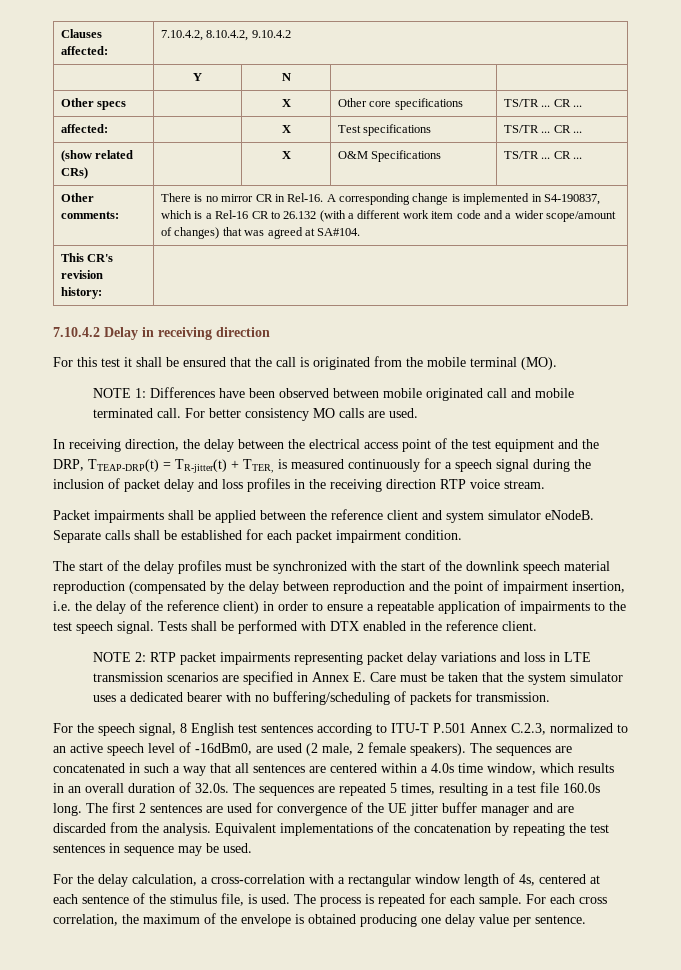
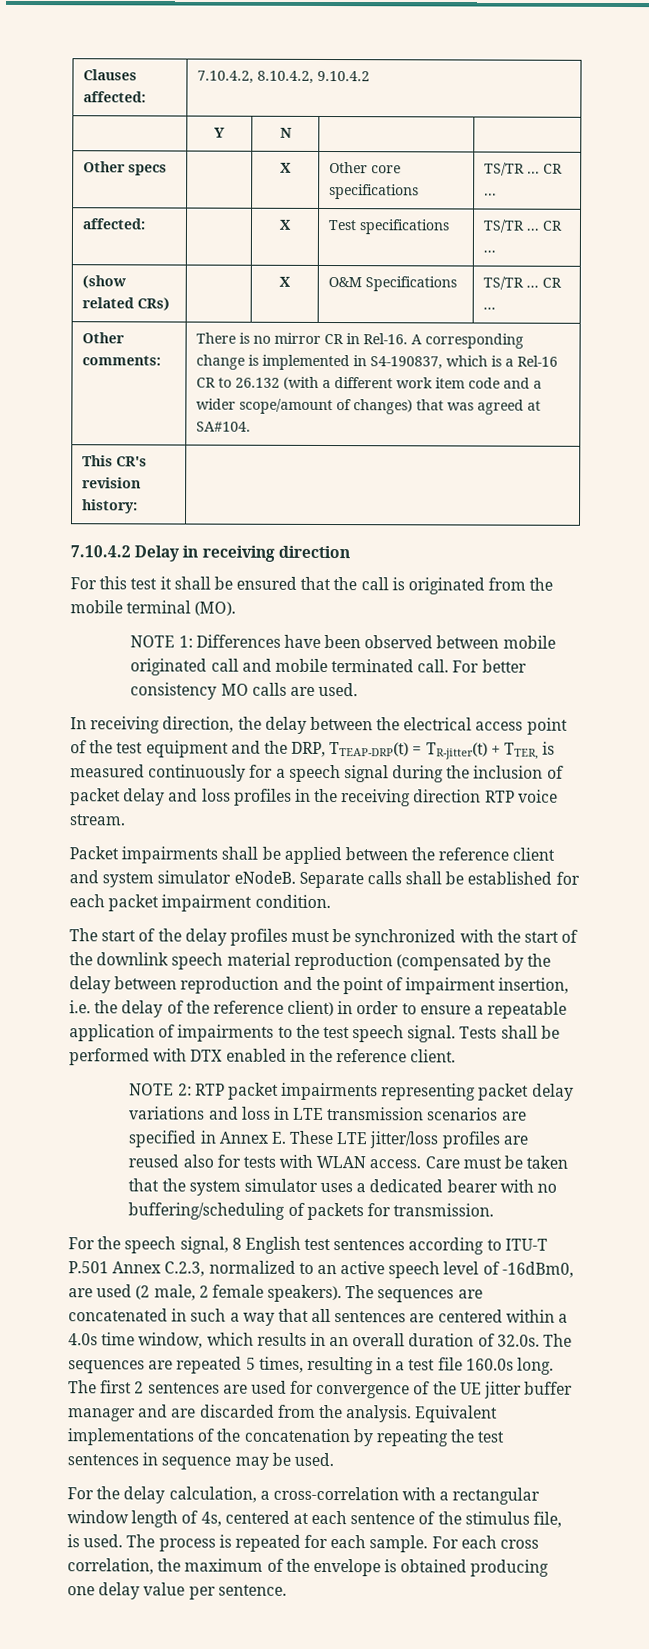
- NOTE 2: RTP packet impairments representing packet delay variations and loss in LTE transmission scenarios are specified in Annex E. Care must be taken that the system simulator uses a dedicated bearer with no buffering/scheduling of packets for transmission.
+ NOTE 2: RTP packet impairments representing packet delay variations and loss in LTE transmission scenarios are specified in Annex E. These LTE jitter/loss profiles are reused also for tests with WLAN access. Care must be taken that the system simulator uses a dedicated bearer with no buffering/scheduling of packets for transmission.

